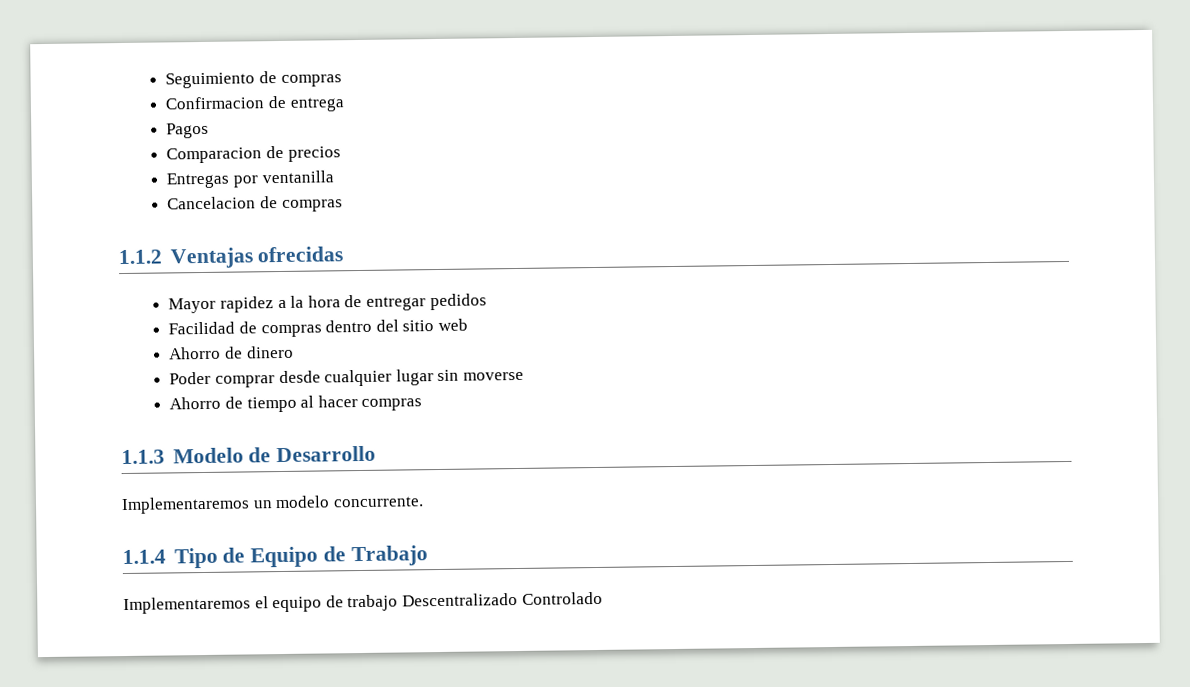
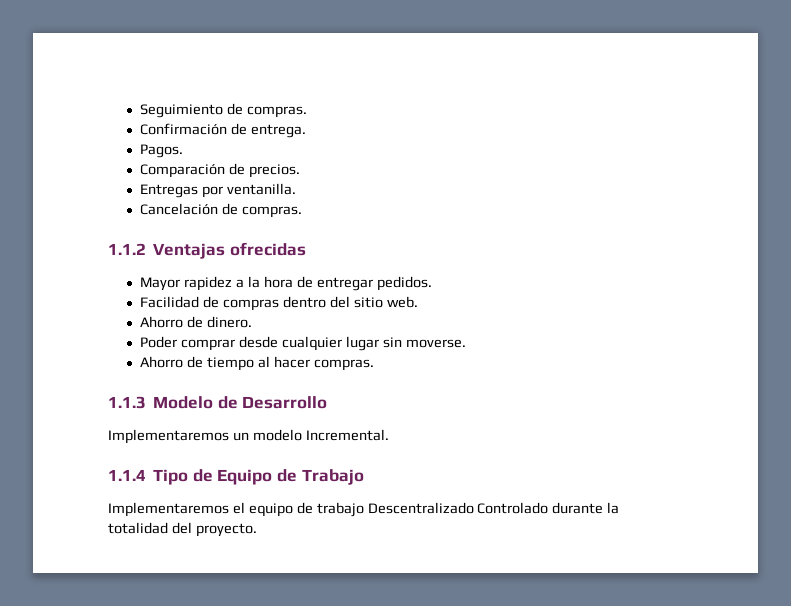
- Seguimiento de compras
- Confirmacion de entrega
- Pagos
- Comparacion de precios
- Entregas por ventanilla
- Cancelacion de compras
+ Seguimiento de compras.
+ Confirmación de entrega.
+ Pagos.
+ Comparación de precios.
+ Entregas por ventanilla.
+ Cancelación de compras.
- Mayor rapidez a la hora de entregar pedidos
+ Mayor rapidez a la hora de entregar pedidos.
- Facilidad de compras dentro del sitio web
- Ahorro de dinero
+ Facilidad de compras dentro del sitio web.
+ Ahorro de dinero.
- Poder comprar desde cualquier lugar sin moverse
+ Poder comprar desde cualquier lugar sin moverse.
- Ahorro de tiempo al hacer compras
+ Ahorro de tiempo al hacer compras.
- Implementaremos un modelo concurrente.
+ Implementaremos un modelo Incremental.
- Implementaremos el equipo de trabajo Descentralizado Controlado
+ Implementaremos el equipo de trabajo Descentralizado Controlado durante la totalidad del proyecto.

